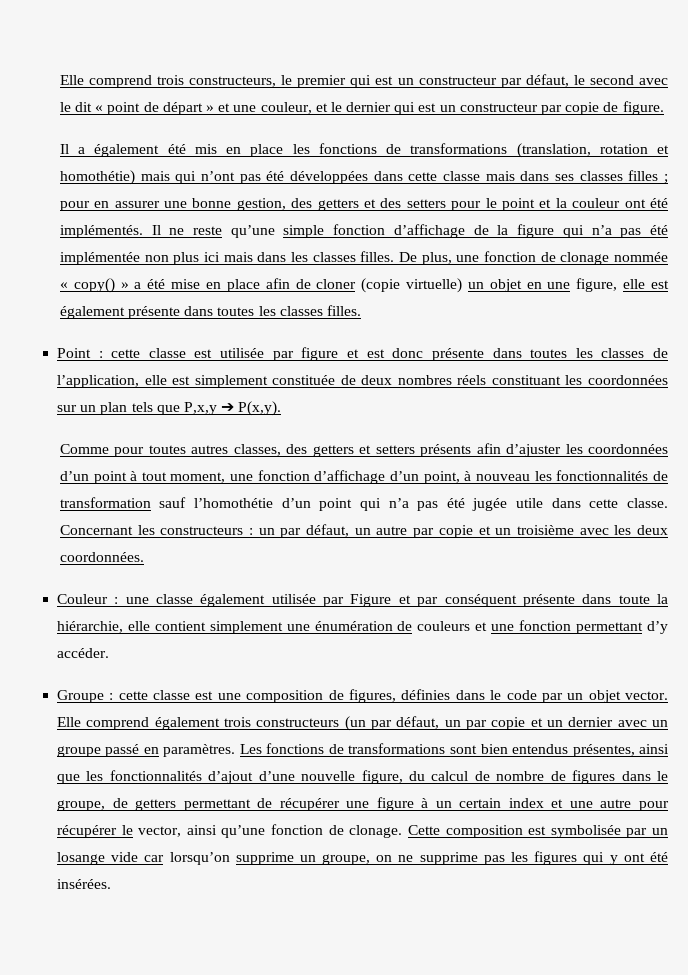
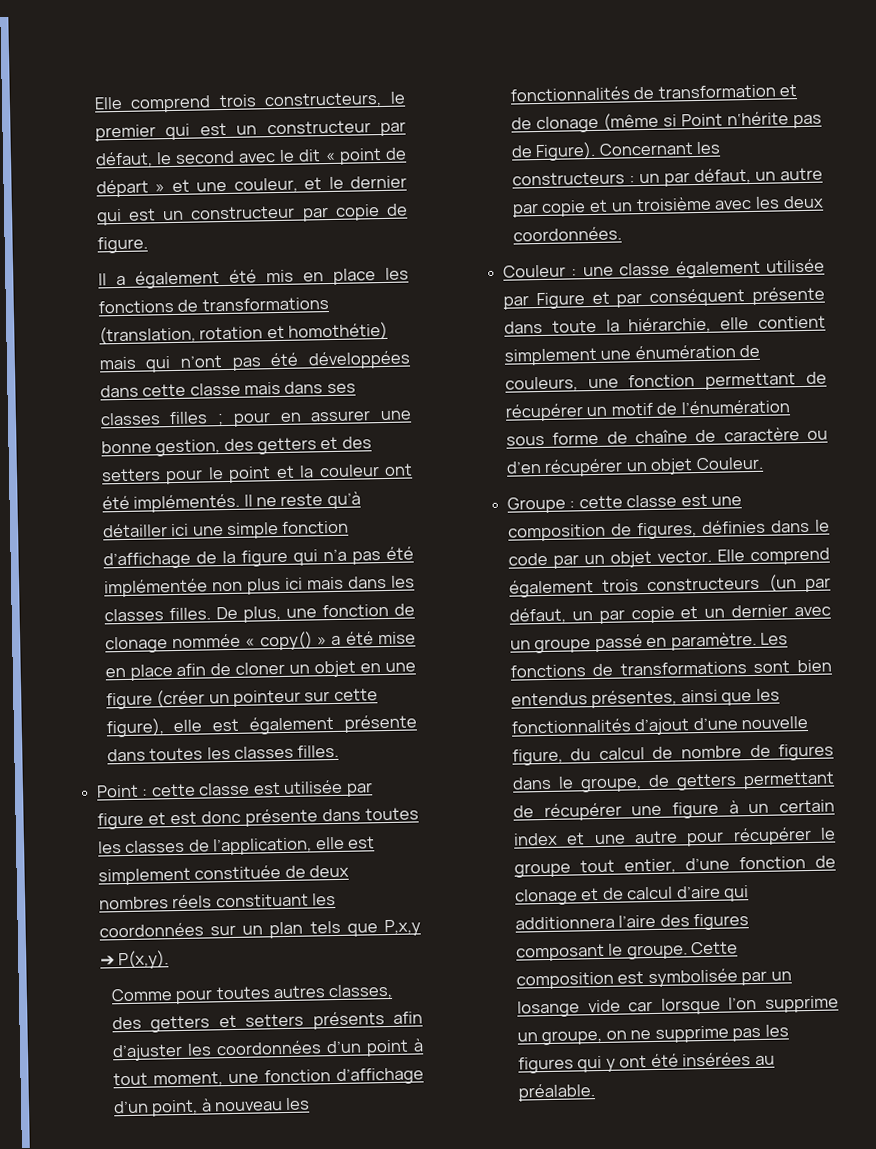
- Il ne reste qu’une simple fonction d’affichage de la figure qui n’a pas été implémentée non plus ici mais dans les classes filles.
+ Il ne reste qu’à détailler ici une simple fonction d’affichage de la figure qui n’a pas été implémentée non plus ici mais dans les classes filles.
- De plus, une fonction de clonage nommée « copy() » a été mise en place afin de cloner (copie virtuelle) un objet en une figure, elle est également présente dans toutes les classes filles.
+ De plus, une fonction de clonage nommée « copy() » a été mise en place afin de cloner un objet en une figure (créer un pointeur sur cette figure), elle est également présente dans toutes les classes filles.
- Comme pour toutes autres classes, des getters et setters présents afin d’ajuster les coordonnées d’un point à tout moment, une fonction d’affichage d’un point, à nouveau les fonctionnalités de transformation sauf l’homothétie d’un point qui n’a pas été jugée utile dans cette classe.
+ Comme pour toutes autres classes, des getters et setters présents afin d’ajuster les coordonnées d’un point à tout moment, une fonction d’affichage d’un point, à nouveau les fonctionnalités de transformation et de clonage (même si Point n‘hérite pas de Figure).
- Couleur : une classe également utilisée par Figure et par conséquent présente dans toute la hiérarchie, elle contient simplement une énumération de couleurs et une fonction permettant d’y accéder.
+ Couleur : une classe également utilisée par Figure et par conséquent présente dans toute la hiérarchie, elle contient simplement une énumération de couleurs, une fonction permettant de récupérer un motif de l’énumération sous forme de chaîne de caractère ou d’en récupérer un objet Couleur.
- Elle comprend également trois constructeurs (un par défaut, un par copie et un dernier avec un groupe passé en paramètres.
+ Elle comprend également trois constructeurs (un par défaut, un par copie et un dernier avec un groupe passé en paramètre.
- Les fonctions de transformations sont bien entendus présentes, ainsi que les fonctionnalités d’ajout d’une nouvelle figure, du calcul de nombre de figures dans le groupe, de getters permettant de récupérer une figure à un certain index et une autre pour récupérer le vector, ainsi qu’une fonction de clonage.
+ Les fonctions de transformations sont bien entendus présentes, ainsi que les fonctionnalités d’ajout d’une nouvelle figure, du calcul de nombre de figures dans le groupe, de getters permettant de récupérer une figure à un certain index et une autre pour récupérer le groupe tout entier, d’une fonction de clonage et de calcul d’aire qui additionnera l’aire des figures composant le groupe.
- Cette composition est symbolisée par un losange vide car lorsqu’on supprime un groupe, on ne supprime pas les figures qui y ont été insérées.
+ Cette composition est symbolisée par un losange vide car lorsque l’on supprime un groupe, on ne supprime pas les figures qui y ont été insérées au préalable.

